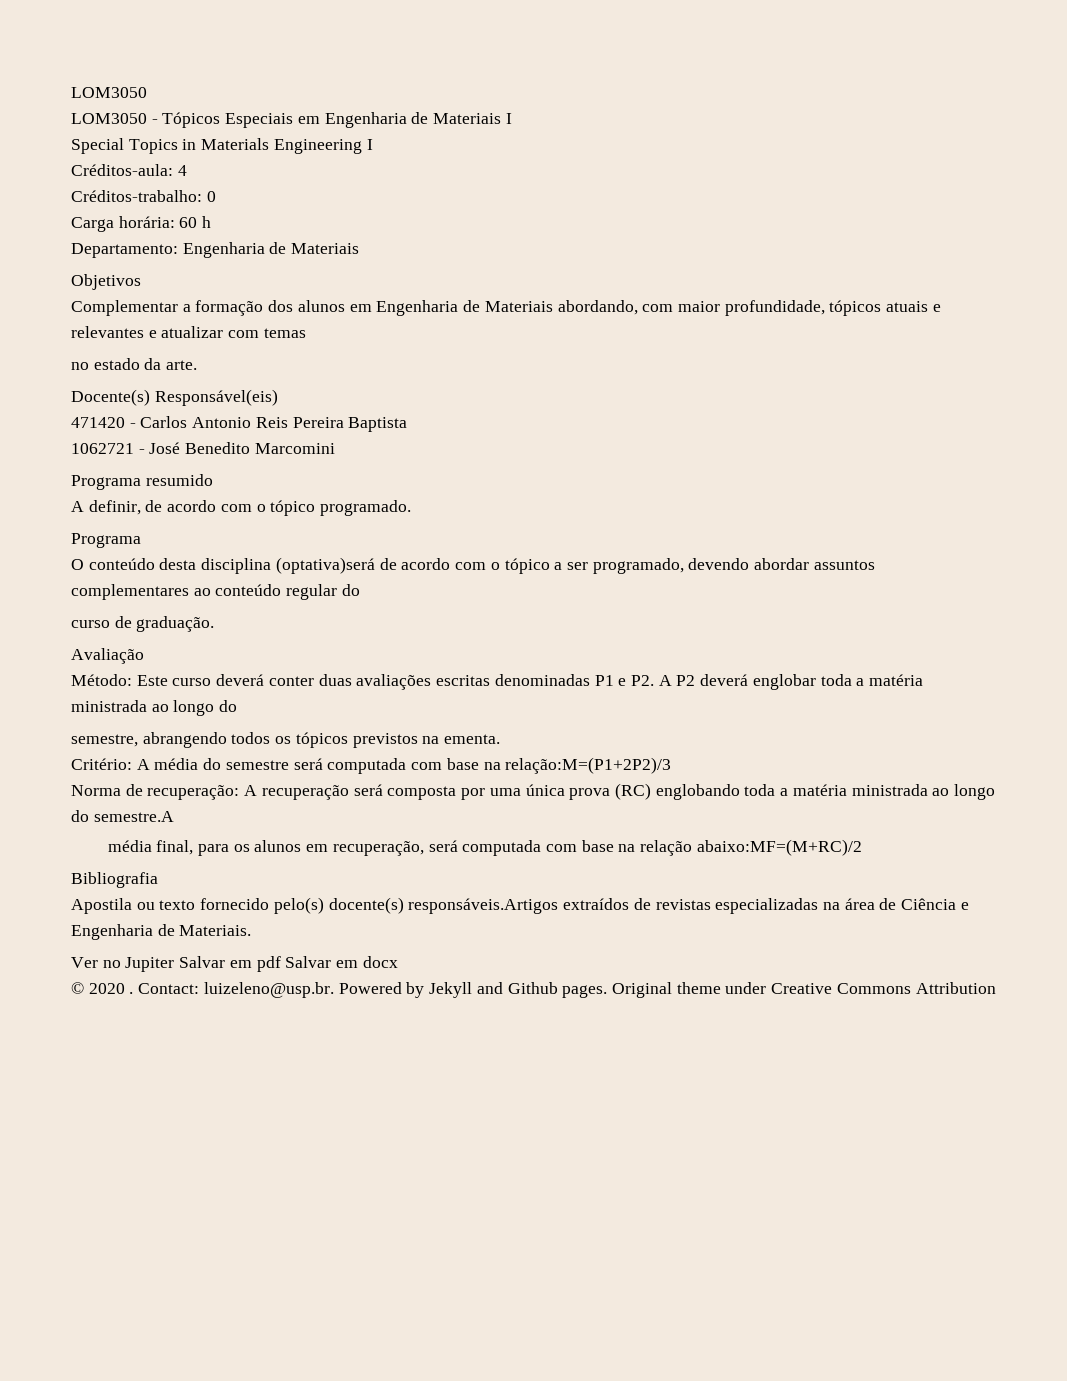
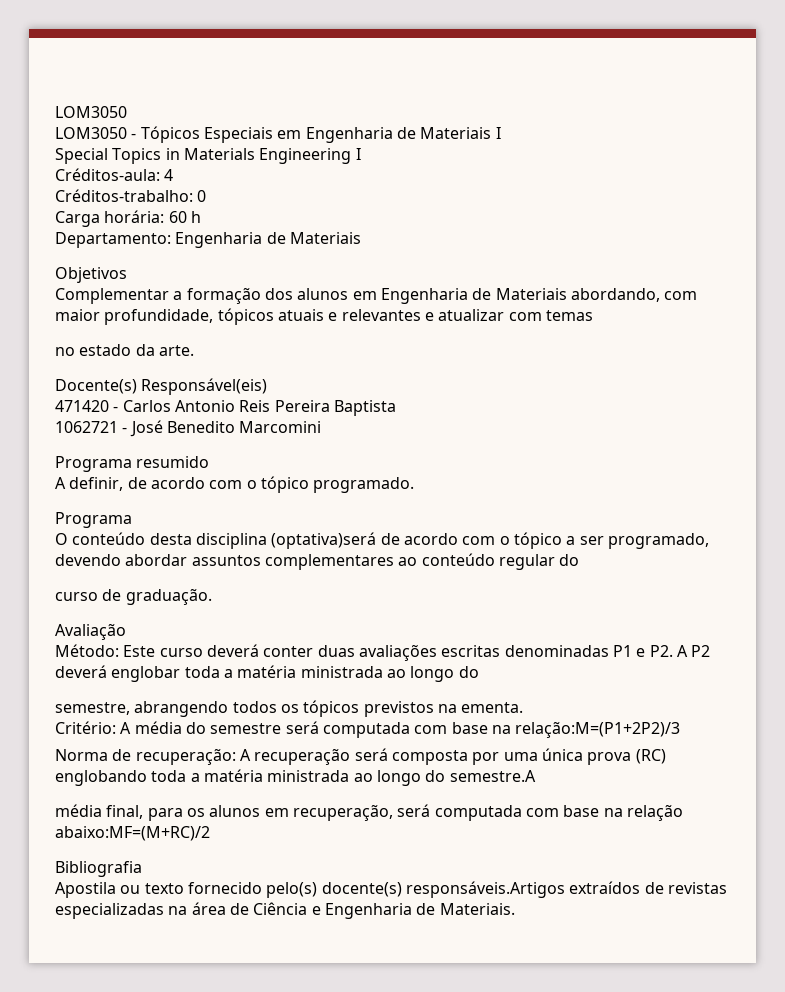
- Ver no Jupiter Salvar em pdf Salvar em docx
- © 2020 . Contact: luizeleno@usp.br. Powered by Jekyll and Github pages. Original theme under Creative Commons Attribution

